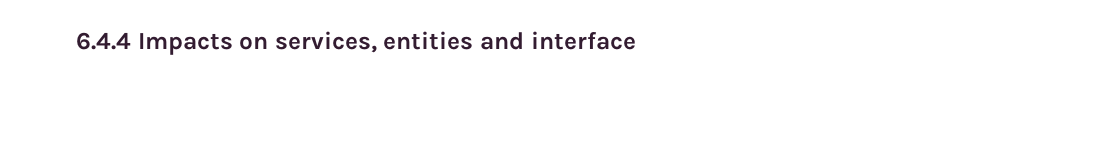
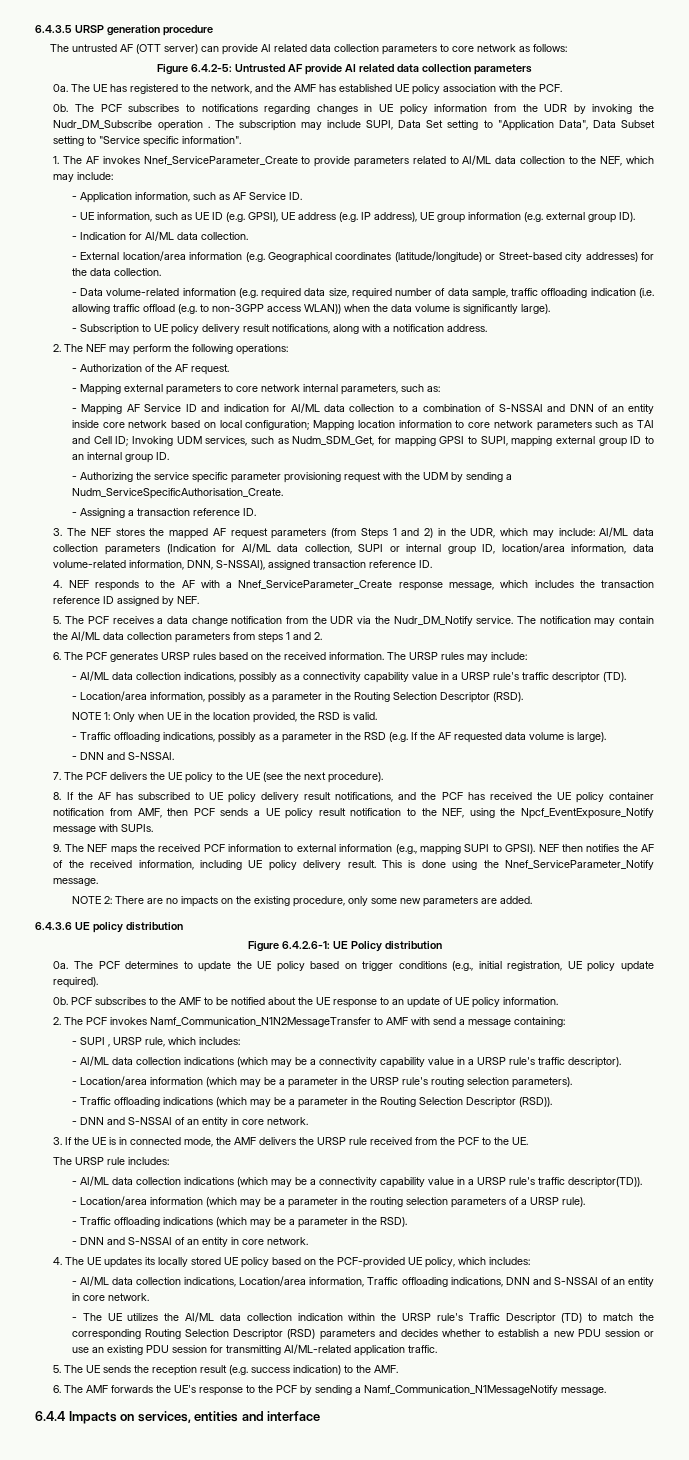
+ 6.4.3.5 URSP generation procedure
+ The untrusted AF (OTT server) can provide AI related data collection parameters to core network as follows:
+ Figure 6.4.2-5: Untrusted AF provide AI related data collection parameters
+ 0a. The UE has registered to the network, and the AMF has established UE policy association with the PCF.
+ 0b. The PCF subscribes to notifications regarding changes in UE policy information from the UDR by invoking the Nudr_DM_Subscribe operation . The subscription may include SUPI, Data Set setting to "Application Data", Data Subset setting to "Service specific information".
+ 1. The AF invokes Nnef_ServiceParameter_Create to provide parameters related to AI/ML data collection to the NEF, which may include:
+ - Application information, such as AF Service ID.
+ - UE information, such as UE ID (e.g. GPSI), UE address (e.g. IP address), UE group information (e.g. external group ID).
+ - Indication for AI/ML data collection.
+ - External location/area information (e.g. Geographical coordinates (latitude/longitude) or Street-based city addresses) for the data collection.
+ - Data volume-related information (e.g. required data size, required number of data sample, traffic offloading indication (i.e. allowing traffic offload (e.g. to non-3GPP access WLAN)) when the data volume is significantly large).
+ - Subscription to UE policy delivery result notifications, along with a notification address.
+ 2. The NEF may perform the following operations:
+ - Authorization of the AF request.
+ - Mapping external parameters to core network internal parameters, such as:
+ - Mapping AF Service ID and indication for AI/ML data collection to a combination of S-NSSAI and DNN of an entity inside core network based on local configuration; Mapping location information to core network parameters such as TAI and Cell ID; Invoking UDM services, such as Nudm_SDM_Get, for mapping GPSI to SUPI, mapping external group ID to an internal group ID.
+ - Authorizing the service specific parameter provisioning request with the UDM by sending a Nudm_ServiceSpecificAuthorisation_Create.
+ - Assigning a transaction reference ID.
+ 3. The NEF stores the mapped AF request parameters (from Steps 1 and 2) in the UDR, which may include: AI/ML data collection parameters (Indication for AI/ML data collection, SUPI or internal group ID, location/area information, data volume-related information, DNN, S-NSSAI), assigned transaction reference ID.
+ 4. NEF responds to the AF with a Nnef_ServiceParameter_Create response message, which includes the transaction reference ID assigned by NEF.
+ 5. The PCF receives a data change notification from the UDR via the Nudr_DM_Notify service. The notification may contain the AI/ML data collection parameters from steps 1 and 2.
+ 6. The PCF generates URSP rules based on the received information. The URSP rules may include:
+ - AI/ML data collection indications, possibly as a connectivity capability value in a URSP rule's traffic descriptor (TD).
+ - Location/area information, possibly as a parameter in the Routing Selection Descriptor (RSD).
+ NOTE 1: Only when UE in the location provided, the RSD is valid.
+ - Traffic offloading indications, possibly as a parameter in the RSD (e.g. If the AF requested data volume is large).
+ - DNN and S-NSSAI.
+ 7. The PCF delivers the UE policy to the UE (see the next procedure).
+ 8. If the AF has subscribed to UE policy delivery result notifications, and the PCF has received the UE policy container notification from AMF, then PCF sends a UE policy result notification to the NEF, using the Npcf_EventExposure_Notify message with SUPIs.
+ 9. The NEF maps the received PCF information to external information (e.g., mapping SUPI to GPSI). NEF then notifies the AF of the received information, including UE policy delivery result. This is done using the Nnef_ServiceParameter_Notify message.
+ NOTE 2: There are no impacts on the existing procedure, only some new parameters are added.
+ 6.4.3.6 UE policy distribution
+ Figure 6.4.2.6-1: UE Policy distribution
+ 0a. The PCF determines to update the UE policy based on trigger conditions (e.g., initial registration, UE policy update required).
+ 0b. PCF subscribes to the AMF to be notified about the UE response to an update of UE policy information.
+ 2. The PCF invokes Namf_Communication_N1N2MessageTransfer to AMF with send a message containing:
+ - SUPI , URSP rule, which includes:
+ - AI/ML data collection indications (which may be a connectivity capability value in a URSP rule's traffic descriptor).
+ - Location/area information (which may be a parameter in the URSP rule's routing selection parameters).
+ - Traffic offloading indications (which may be a parameter in the Routing Selection Descriptor (RSD)).
+ - DNN and S-NSSAI of an entity in core network.
+ 3. If the UE is in connected mode, the AMF delivers the URSP rule received from the PCF to the UE.
+ The URSP rule includes:
+ - AI/ML data collection indications (which may be a connectivity capability value in a URSP rule's traffic descriptor(TD)).
+ - Location/area information (which may be a parameter in the routing selection parameters of a URSP rule).
+ - Traffic offloading indications (which may be a parameter in the RSD).
+ - DNN and S-NSSAI of an entity in core network.
+ 4. The UE updates its locally stored UE policy based on the PCF-provided UE policy, which includes:
+ - AI/ML data collection indications, Location/area information, Traffic offloading indications, DNN and S-NSSAI of an entity in core network.
+ - The UE utilizes the AI/ML data collection indication within the URSP rule's Traffic Descriptor (TD) to match the corresponding Routing Selection Descriptor (RSD) parameters and decides whether to establish a new PDU session or use an existing PDU session for transmitting AI/ML-related application traffic.
+ 5. The UE sends the reception result (e.g. success indication) to the AMF.
+ 6. The AMF forwards the UE's response to the PCF by sending a Namf_Communication_N1MessageNotify message.

